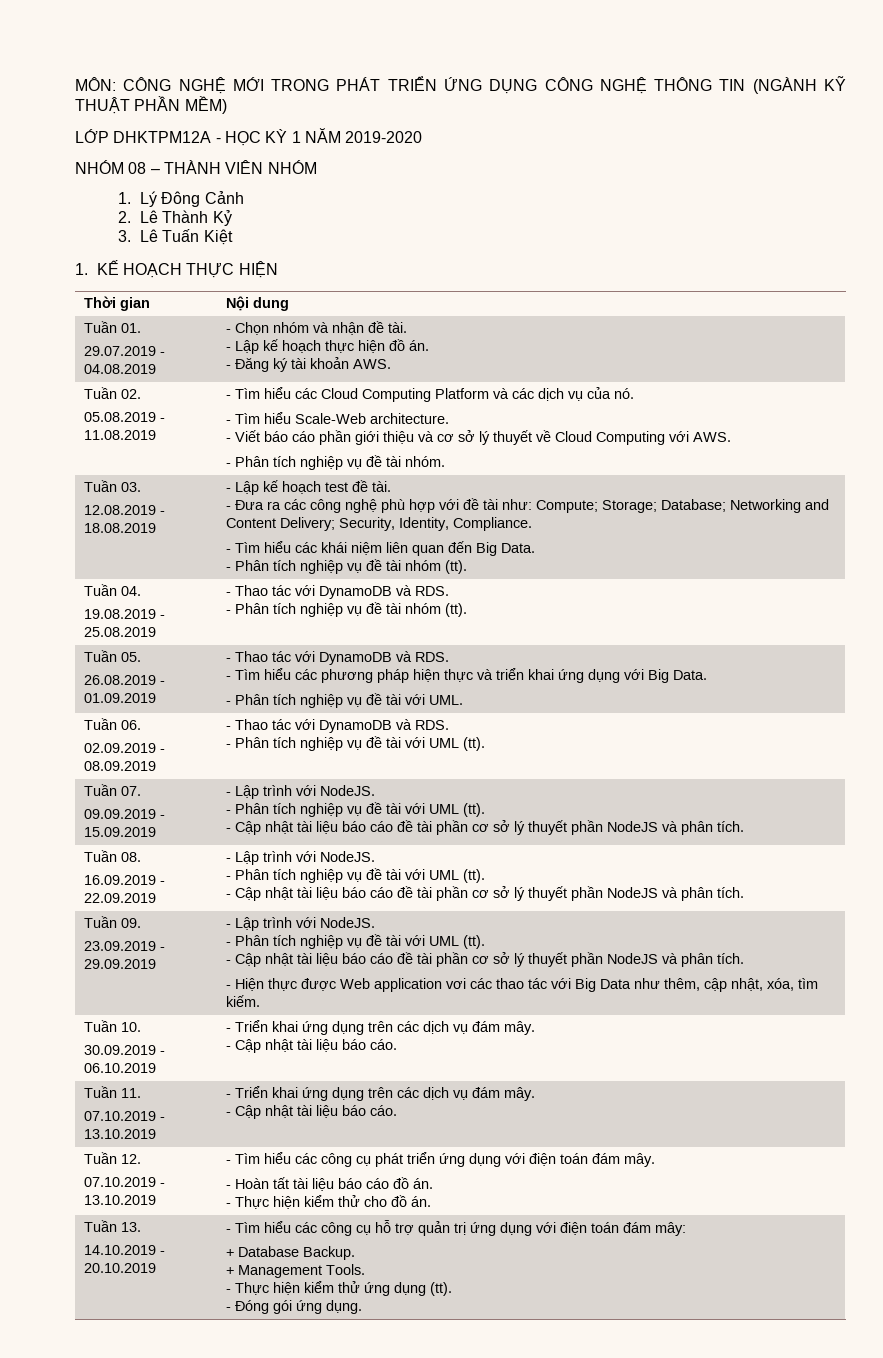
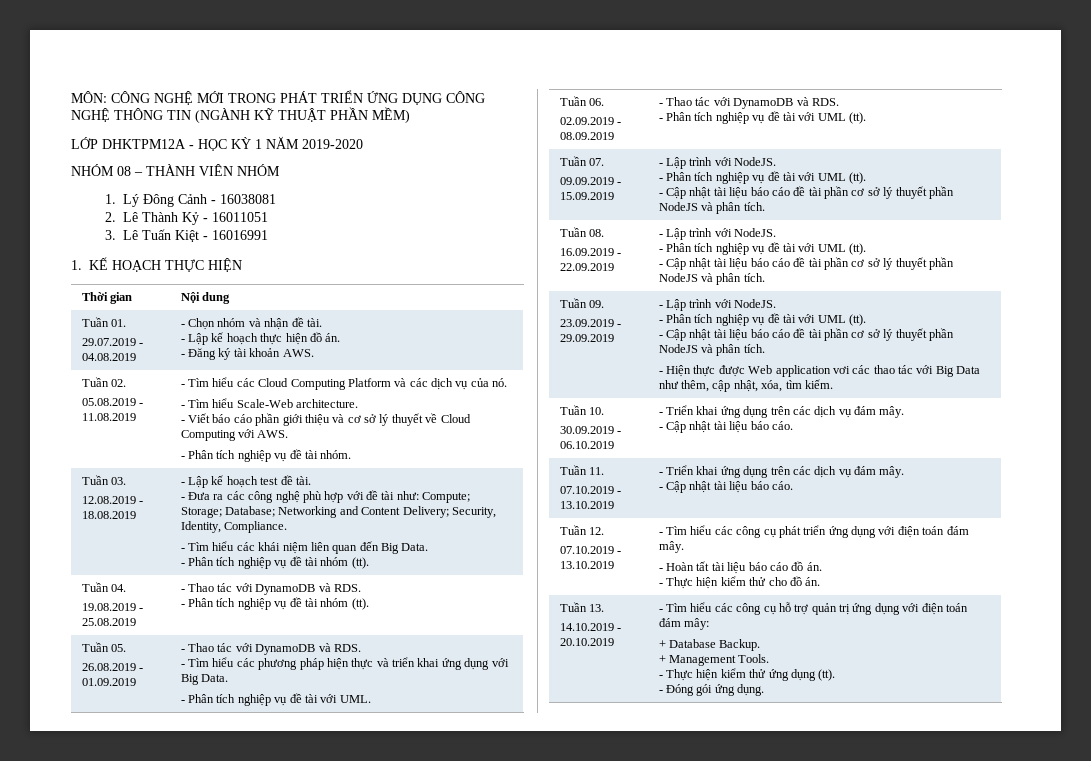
- 1. Lý Đông Cảnh
+ 1. Lý Đông Cảnh - 16038081
- 2. Lê Thành Kỷ
+ 2. Lê Thành Kỷ - 16011051
- 3. Lê Tuấn Kiệt
+ 3. Lê Tuấn Kiệt - 16016991

